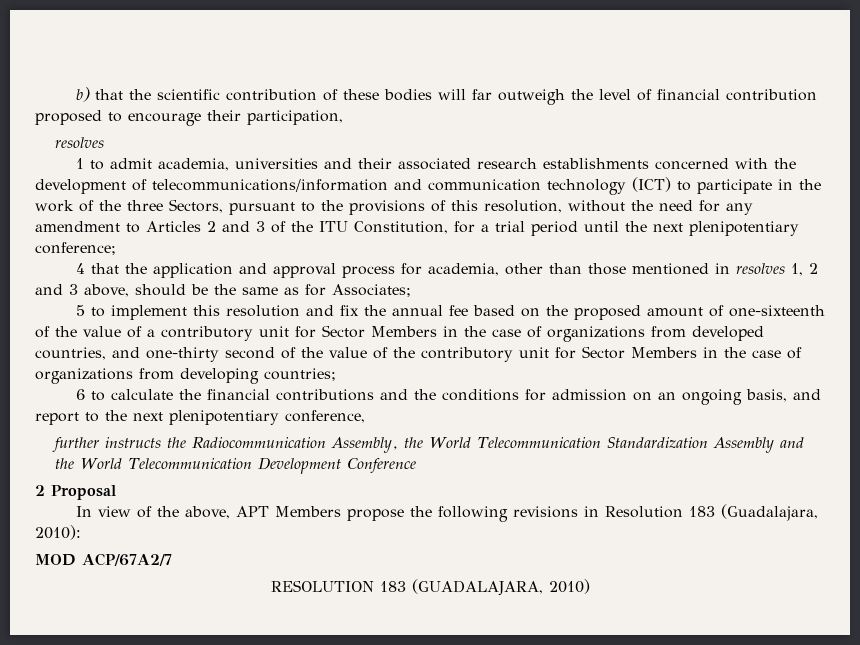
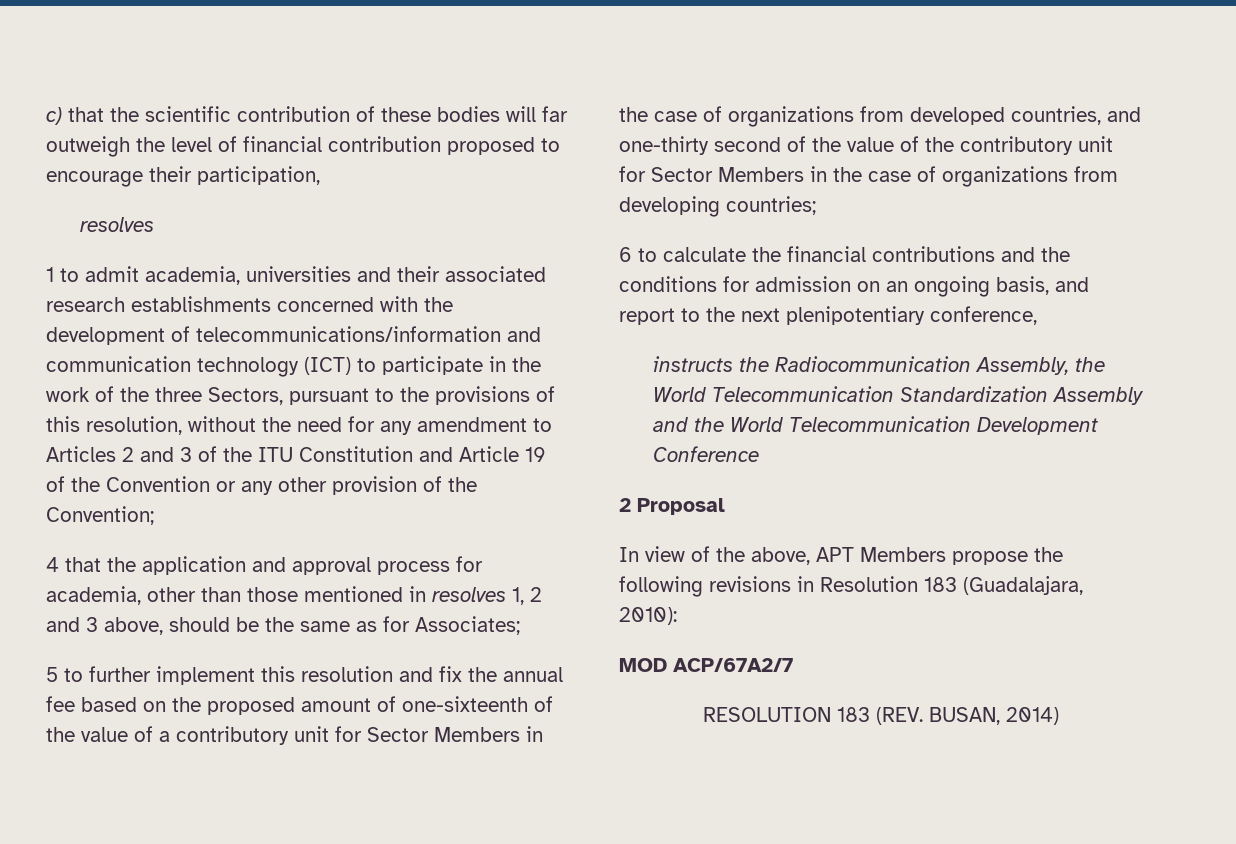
- b) that the scientific contribution of these bodies will far outweigh the level of financial contribution proposed to encourage their participation,
+ c) that the scientific contribution of these bodies will far outweigh the level of financial contribution proposed to encourage their participation,
- 1 to admit academia, universities and their associated research establishments concerned with the development of telecommunications/information and communication technology (ICT) to participate in the work of the three Sectors, pursuant to the provisions of this resolution, without the need for any amendment to Articles 2 and 3 of the ITU Constitution, for a trial period until the next plenipotentiary conference;
+ 1 to admit academia, universities and their associated research establishments concerned with the development of telecommunications/information and communication technology (ICT) to participate in the work of the three Sectors, pursuant to the provisions of this resolution, without the need for any amendment to Articles 2 and 3 of the ITU Constitution and Article 19 of the Convention or any other provision of the Convention;
- 5 to implement this resolution and fix the annual fee based on the proposed amount of one-sixteenth of the value of a contributory unit for Sector Members in the case of organizations from developed countries, and one-thirty second of the value of the contributory unit for Sector Members in the case of organizations from developing countries;
+ 5 to further implement this resolution and fix the annual fee based on the proposed amount of one-sixteenth of the value of a contributory unit for Sector Members in the case of organizations from developed countries, and one-thirty second of the value of the contributory unit for Sector Members in the case of organizations from developing countries;
- further instructs the Radiocommunication Assembly, the World Telecommunication Standardization Assembly and the World Telecommunication Development Conference
+ instructs the Radiocommunication Assembly, the World Telecommunication Standardization Assembly and the World Telecommunication Development Conference
- RESOLUTION 183 (GUADALAJARA, 2010)
+ RESOLUTION 183 (REV. BUSAN, 2014)

